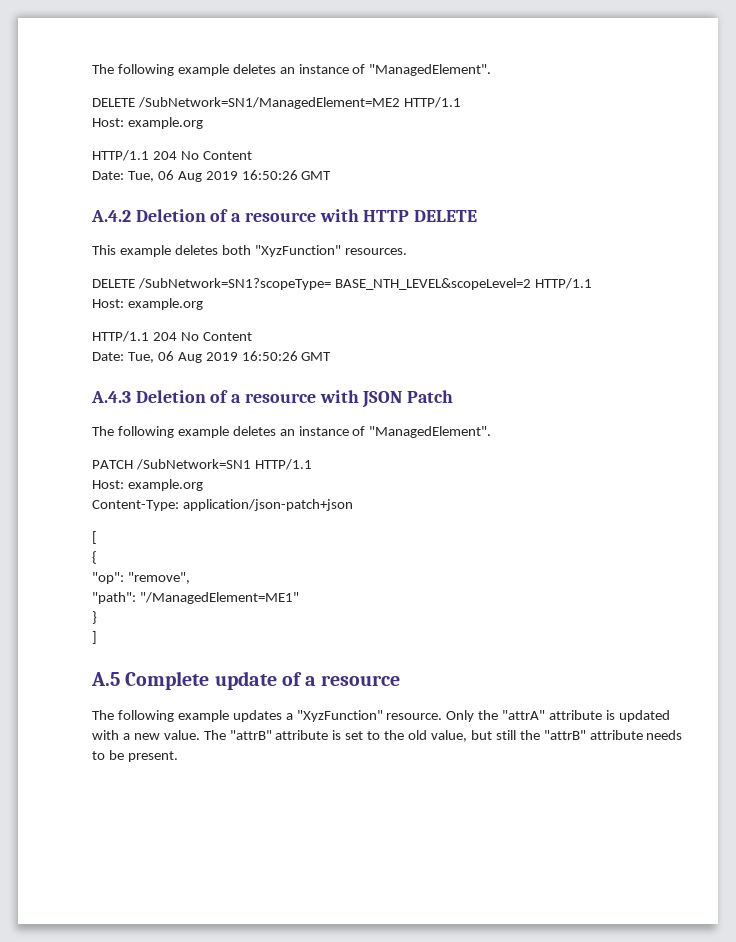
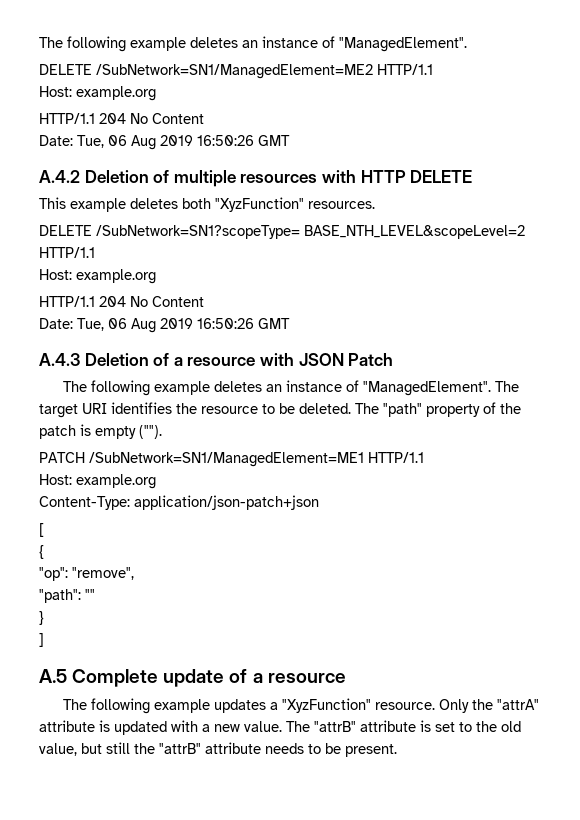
- A.4.2 Deletion of a resource with HTTP DELETE
+ A.4.2 Deletion of multiple resources with HTTP DELETE
+ The target URI identifies the resource to be deleted. The "path" property of the patch is empty ("").
- PATCH /SubNetwork=SN1 HTTP/1.1
+ PATCH /SubNetwork=SN1/ManagedElement=ME1 HTTP/1.1
- "path": "/ManagedElement=ME1"
+ "path": ""

